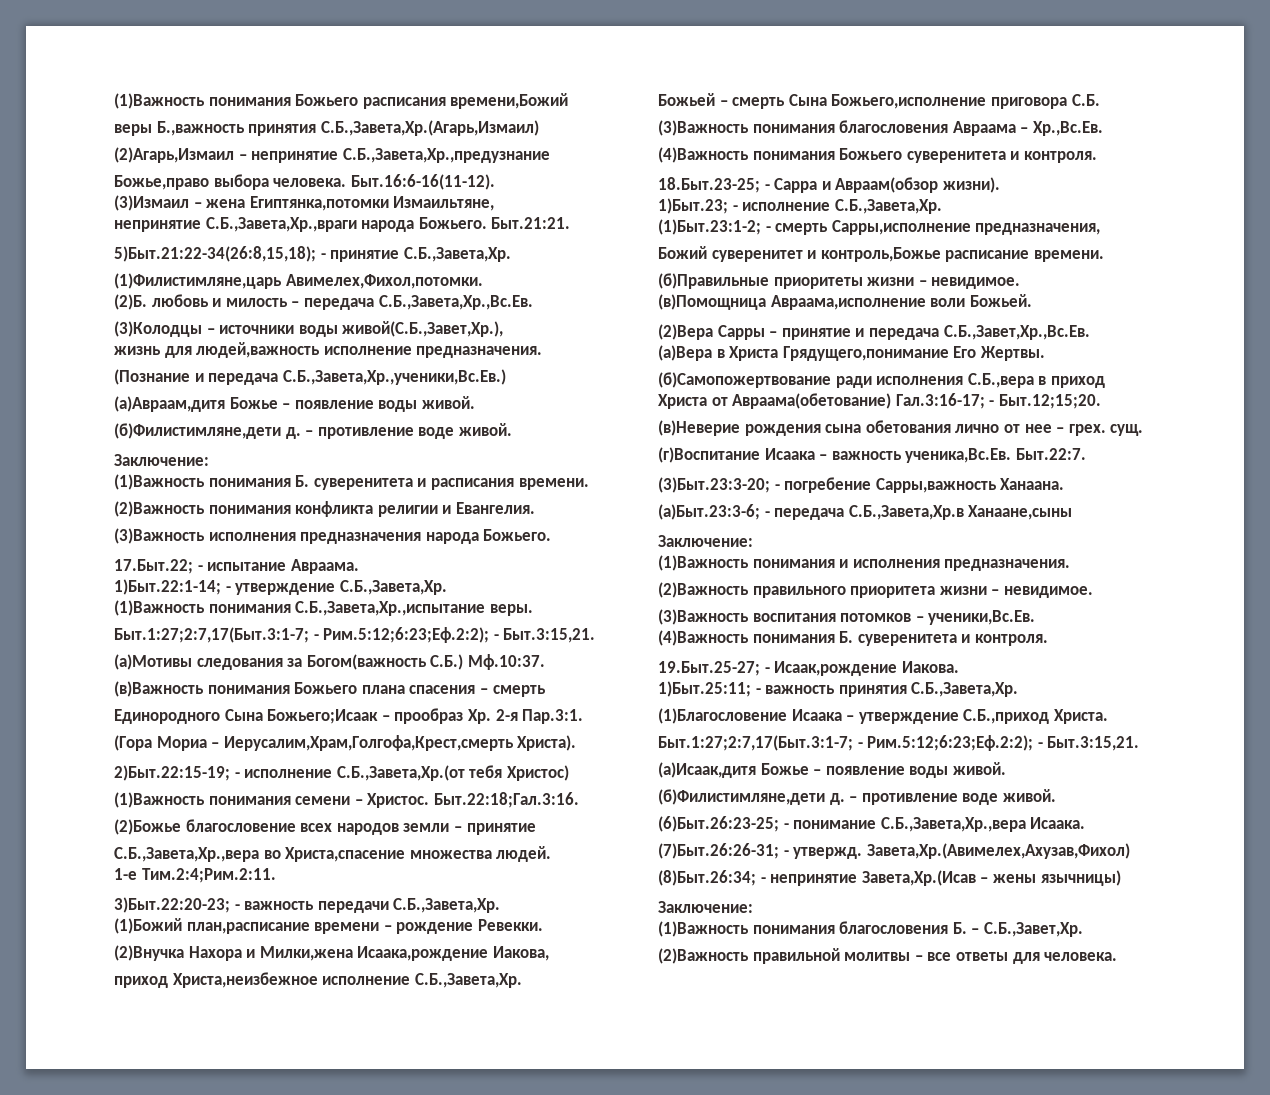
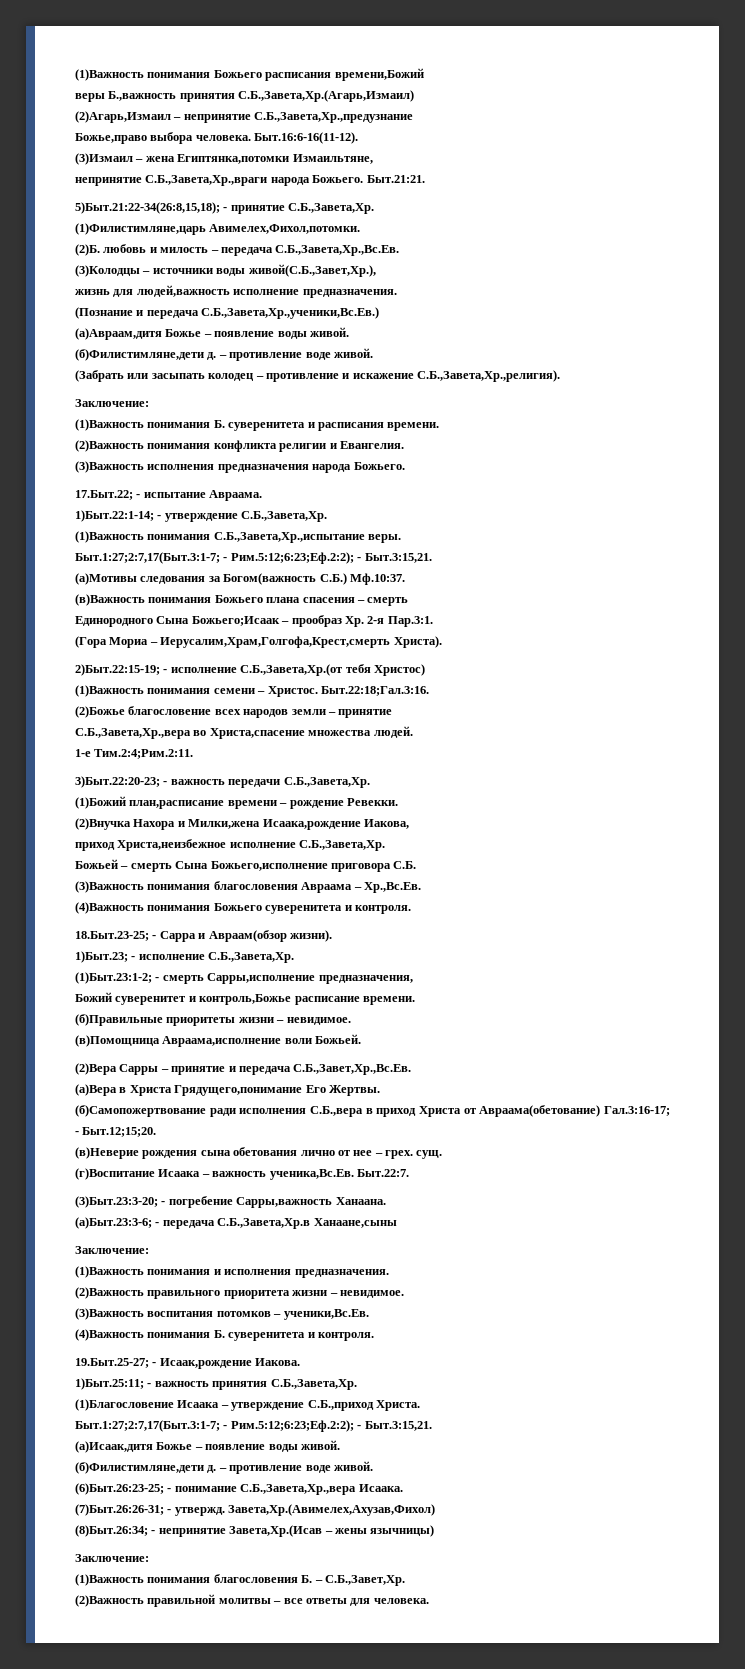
+ (Забрать или засыпать колодец – противление и искажение С.Б.,Завета,Хр.,религия).

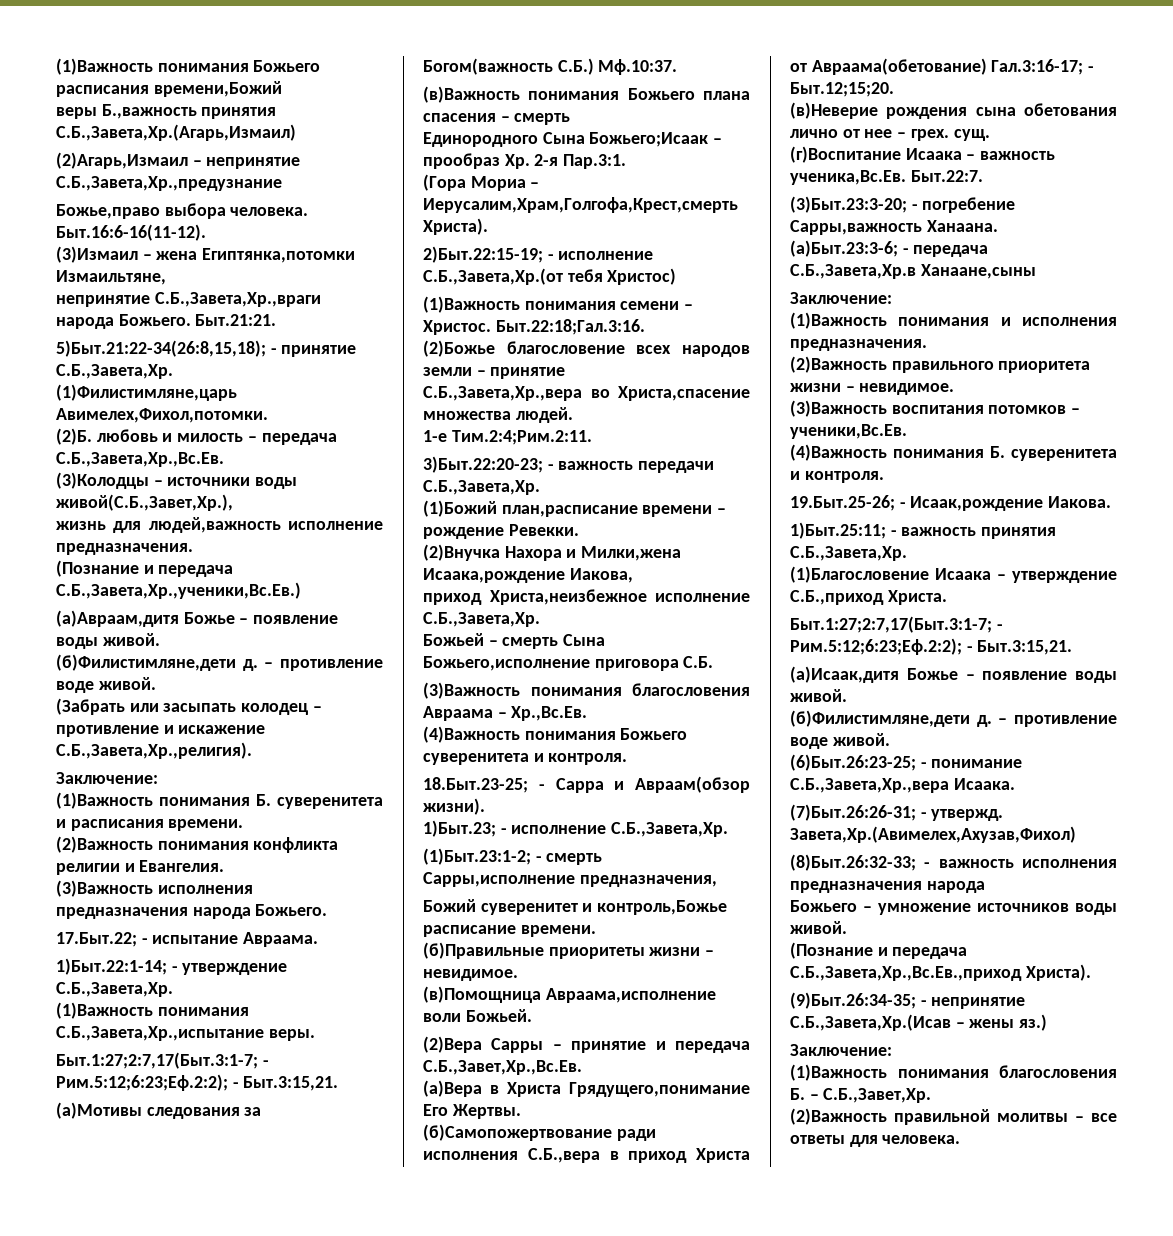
- 19.Быт.25-27; - Исаак,рождение Иакова.
+ 19.Быт.25-26; - Исаак,рождение Иакова.
- (8)Быт.26:34; - непринятие Завета,Хр.(Исав – жены язычницы)
+ (8)Быт.26:32-33; - важность исполнения предназначения народа
+ Божьего – умножение источников воды живой.
+ (Познание и передача С.Б.,Завета,Хр.,Вс.Ев.,приход Христа).
+ (9)Быт.26:34-35; - непринятие С.Б.,Завета,Хр.(Исав – жены яз.)

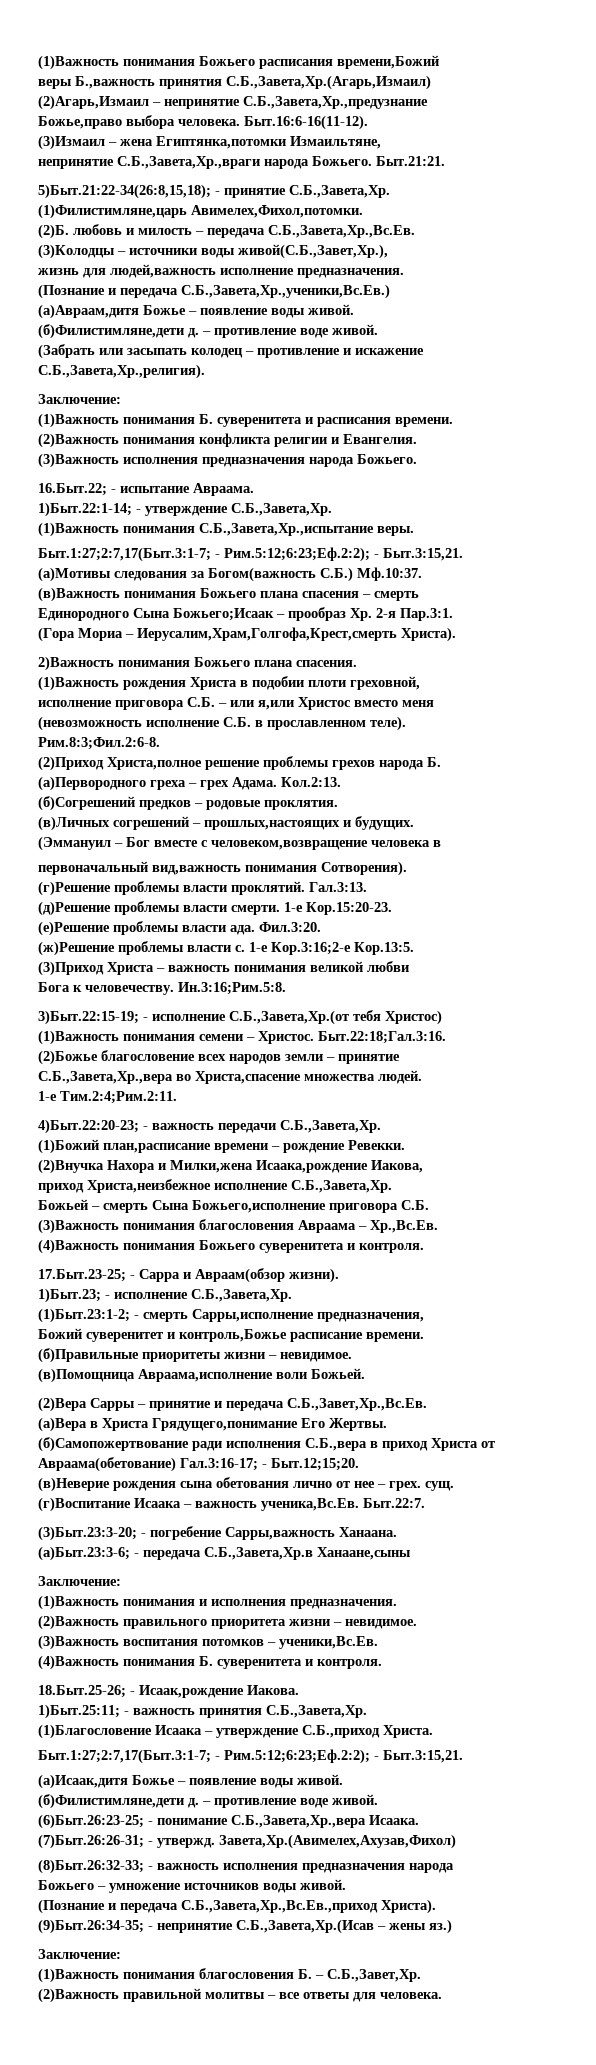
- 17.Быт.22; - испытание Авраама.
+ 16.Быт.22; - испытание Авраама.
- 2)Быт.22:15-19; - исполнение С.Б.,Завета,Хр.(от тебя Христос)
+ 2)Важность понимания Божьего плана спасения.
+ (1)Важность рождения Христа в подобии плоти греховной,
+ исполнение приговора С.Б. – или я,или Христос вместо меня
+ (невозможность исполнение С.Б. в прославленном теле).
+ Рим.8:3;Фил.2:6-8.
+ (2)Приход Христа,полное решение проблемы грехов народа Б.
+ (а)Первородного греха – грех Адама. Кол.2:13.
+ (б)Согрешений предков – родовые проклятия.
+ (в)Личных согрешений – прошлых,настоящих и будущих.
+ (Эммануил – Бог вместе с человеком,возвращение человека в
+ первоначальный вид,важность понимания Сотворения).
+ (г)Решение проблемы власти проклятий. Гал.3:13.
+ (д)Решение проблемы власти смерти. 1-е Кор.15:20-23.
+ (е)Решение проблемы власти ада. Фил.3:20.
+ (ж)Решение проблемы власти с. 1-е Кор.3:16;2-е Кор.13:5.
+ (3)Приход Христа – важность понимания великой любви
+ Бога к человечеству. Ин.3:16;Рим.5:8.
+ 3)Быт.22:15-19; - исполнение С.Б.,Завета,Хр.(от тебя Христос)
- 3)Быт.22:20-23; - важность передачи С.Б.,Завета,Хр.
+ 4)Быт.22:20-23; - важность передачи С.Б.,Завета,Хр.
- 18.Быт.23-25; - Сарра и Авраам(обзор жизни).
+ 17.Быт.23-25; - Сарра и Авраам(обзор жизни).
- 19.Быт.25-26; - Исаак,рождение Иакова.
+ 18.Быт.25-26; - Исаак,рождение Иакова.

